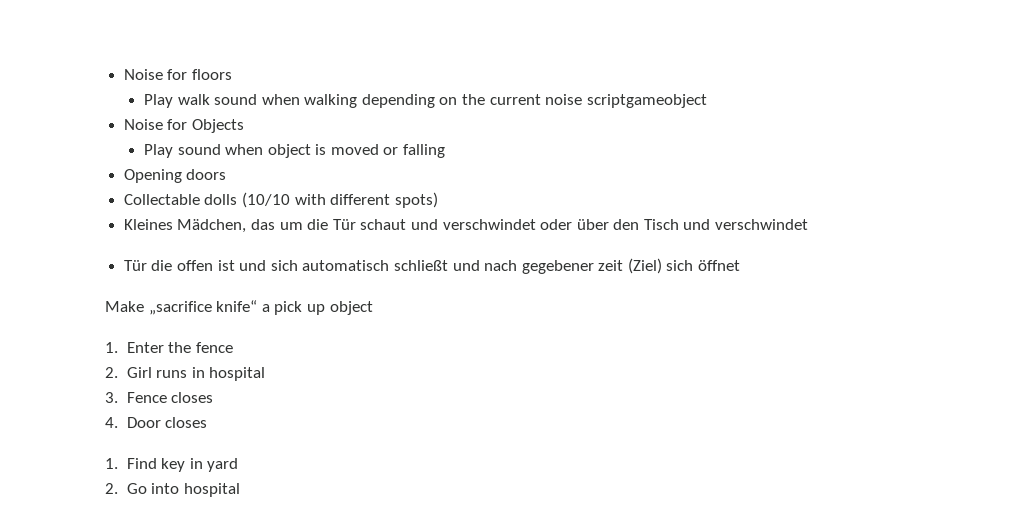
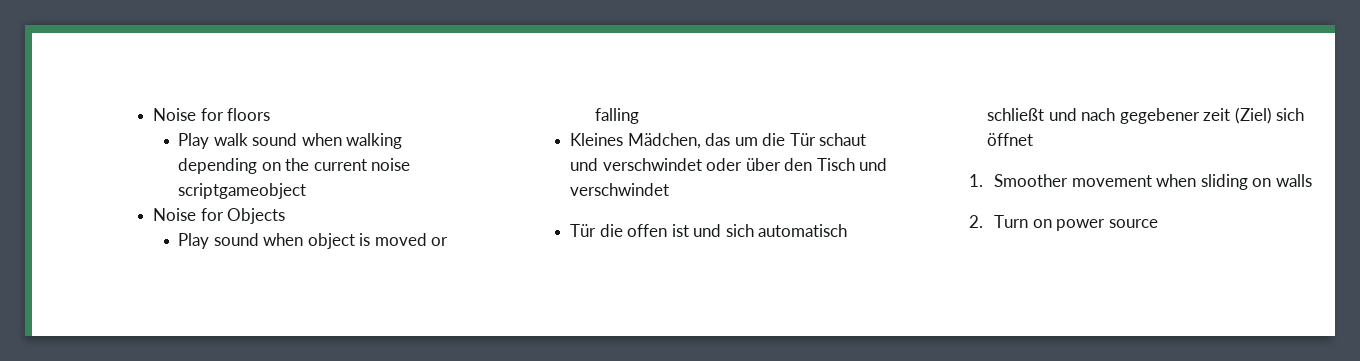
- Opening doors
- Collectable dolls (10/10 with different spots)
- Make „sacrifice knife“ a pick up object
- 1. Enter the fence
- 2. Girl runs in hospital
- 3. Fence closes
- 4. Door closes
- 1. Find key in yard
- 2. Go into hospital
+ 1. Smoother movement when sliding on walls
+ 2. Turn on power source

